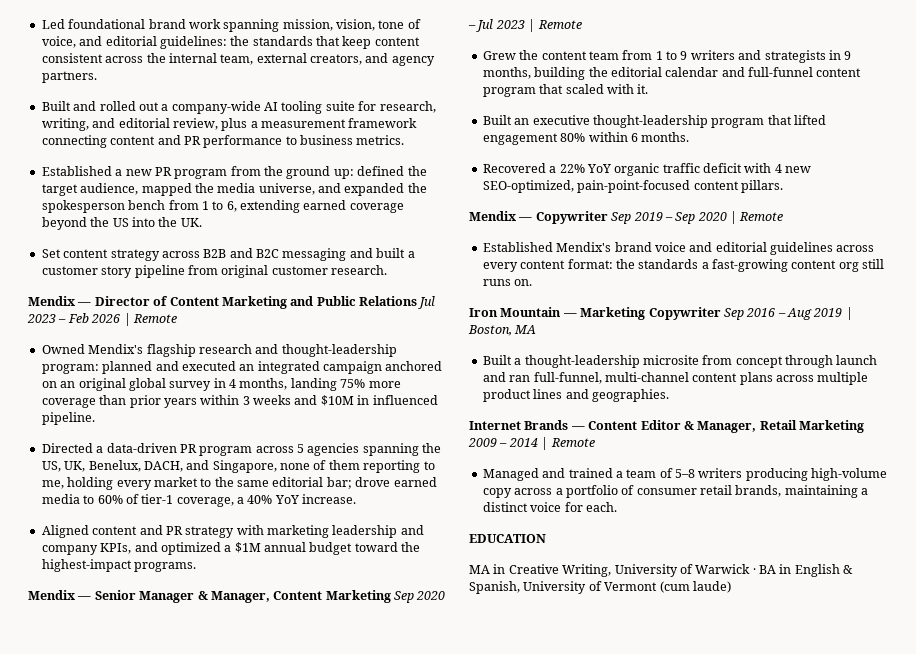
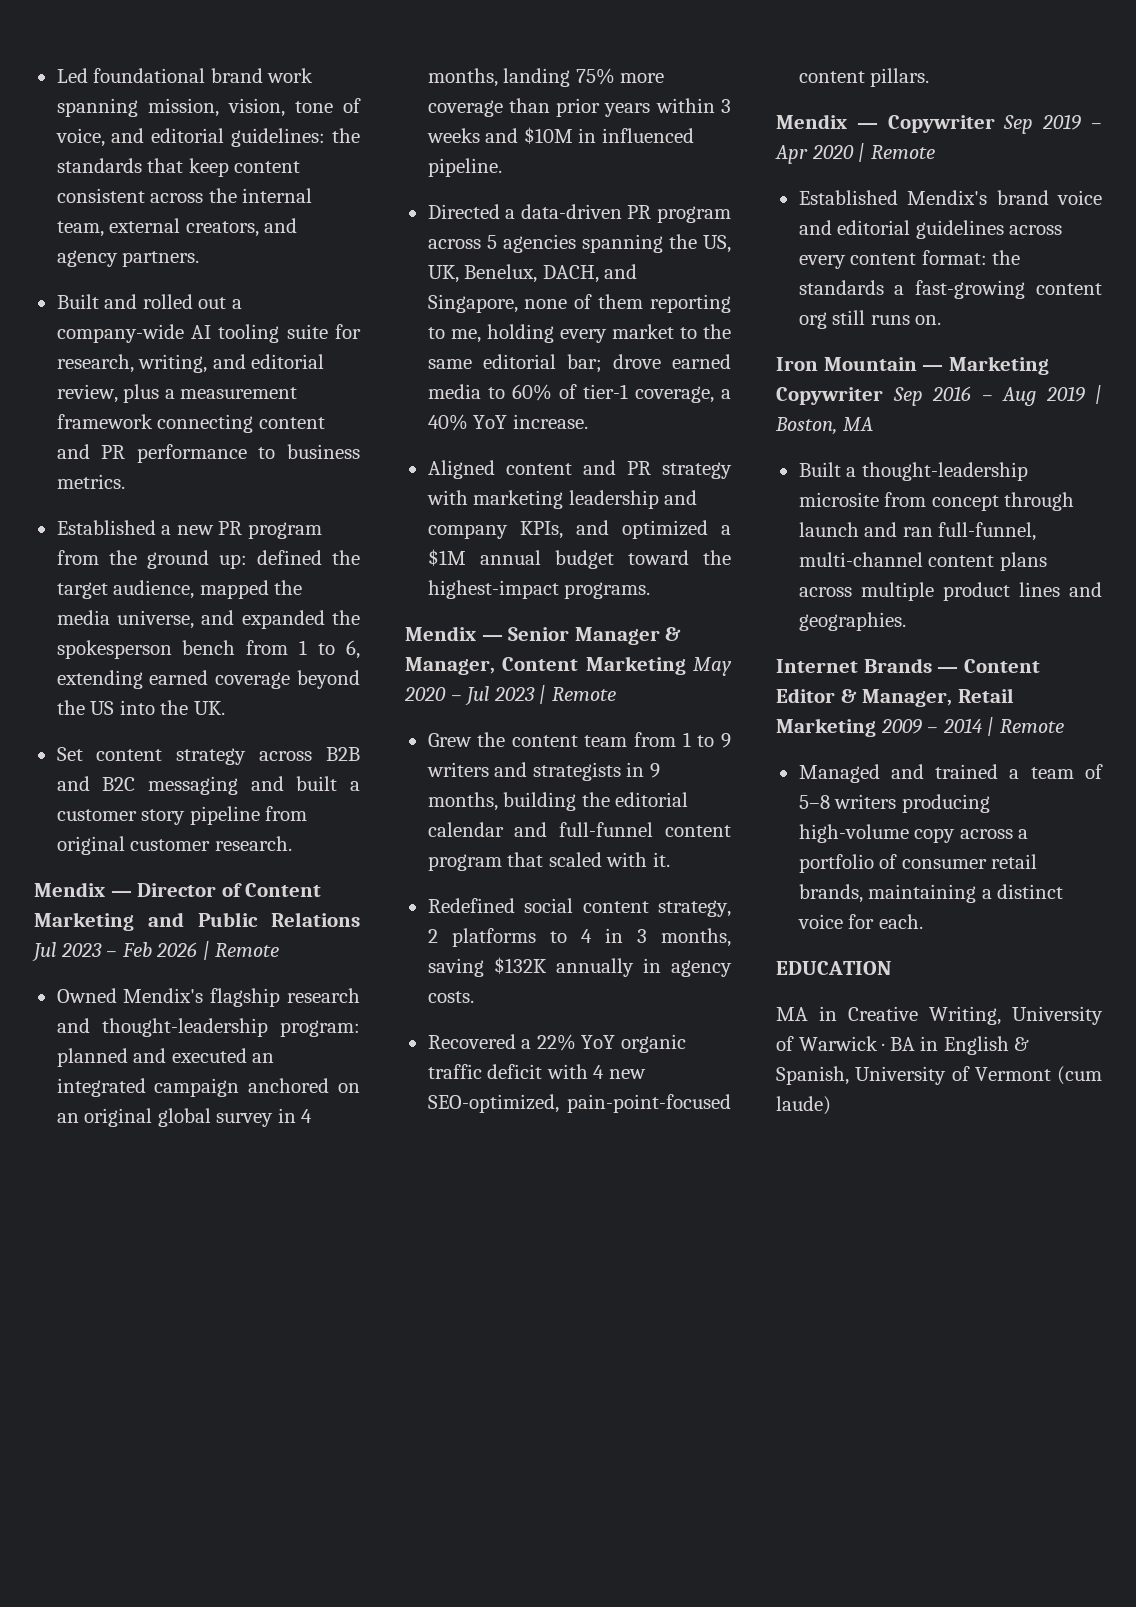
- Mendix — Senior Manager & Manager, Content Marketing Sep 2020 – Jul 2023 | Remote
+ Mendix — Senior Manager & Manager, Content Marketing May 2020 – Jul 2023 | Remote
- Built an executive thought-leadership program that lifted engagement 80% within 6 months.
+ Redefined social content strategy, 2 platforms to 4 in 3 months, saving $132K annually in agency costs.
- Mendix — Copywriter Sep 2019 – Sep 2020 | Remote
+ Mendix — Copywriter Sep 2019 – Apr 2020 | Remote

